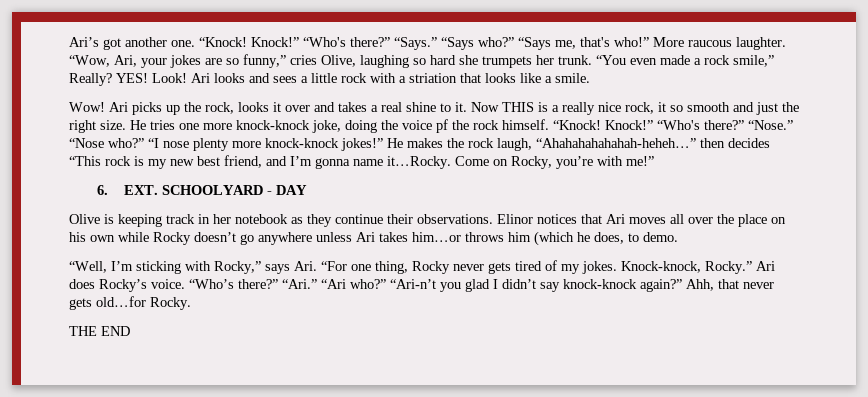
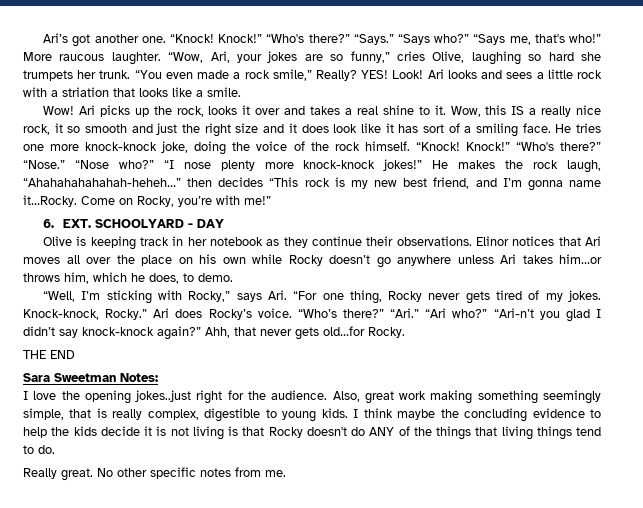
- Now THIS is a really nice rock, it so smooth and just the right size.
+ Wow, this IS a really nice rock, it so smooth and just the right size and it does look like it has sort of a smiling face.
- He tries one more knock-knock joke, doing the voice pf the rock himself.
+ He tries one more knock-knock joke, doing the voice of the rock himself.
- Elinor notices that Ari moves all over the place on his own while Rocky doesn’t go anywhere unless Ari takes him…or throws him (which he does, to demo.
+ Elinor notices that Ari moves all over the place on his own while Rocky doesn’t go anywhere unless Ari takes him…or throws him, which he does, to demo.
+ Sara Sweetman Notes:
+ I love the opening jokes..just right for the audience. Also, great work making something seemingly simple, that is really complex, digestible to young kids. I think maybe the concluding evidence to help the kids decide it is not living is that Rocky doesn't do ANY of the things that living things tend to do.
+ Really great. No other specific notes from me.

